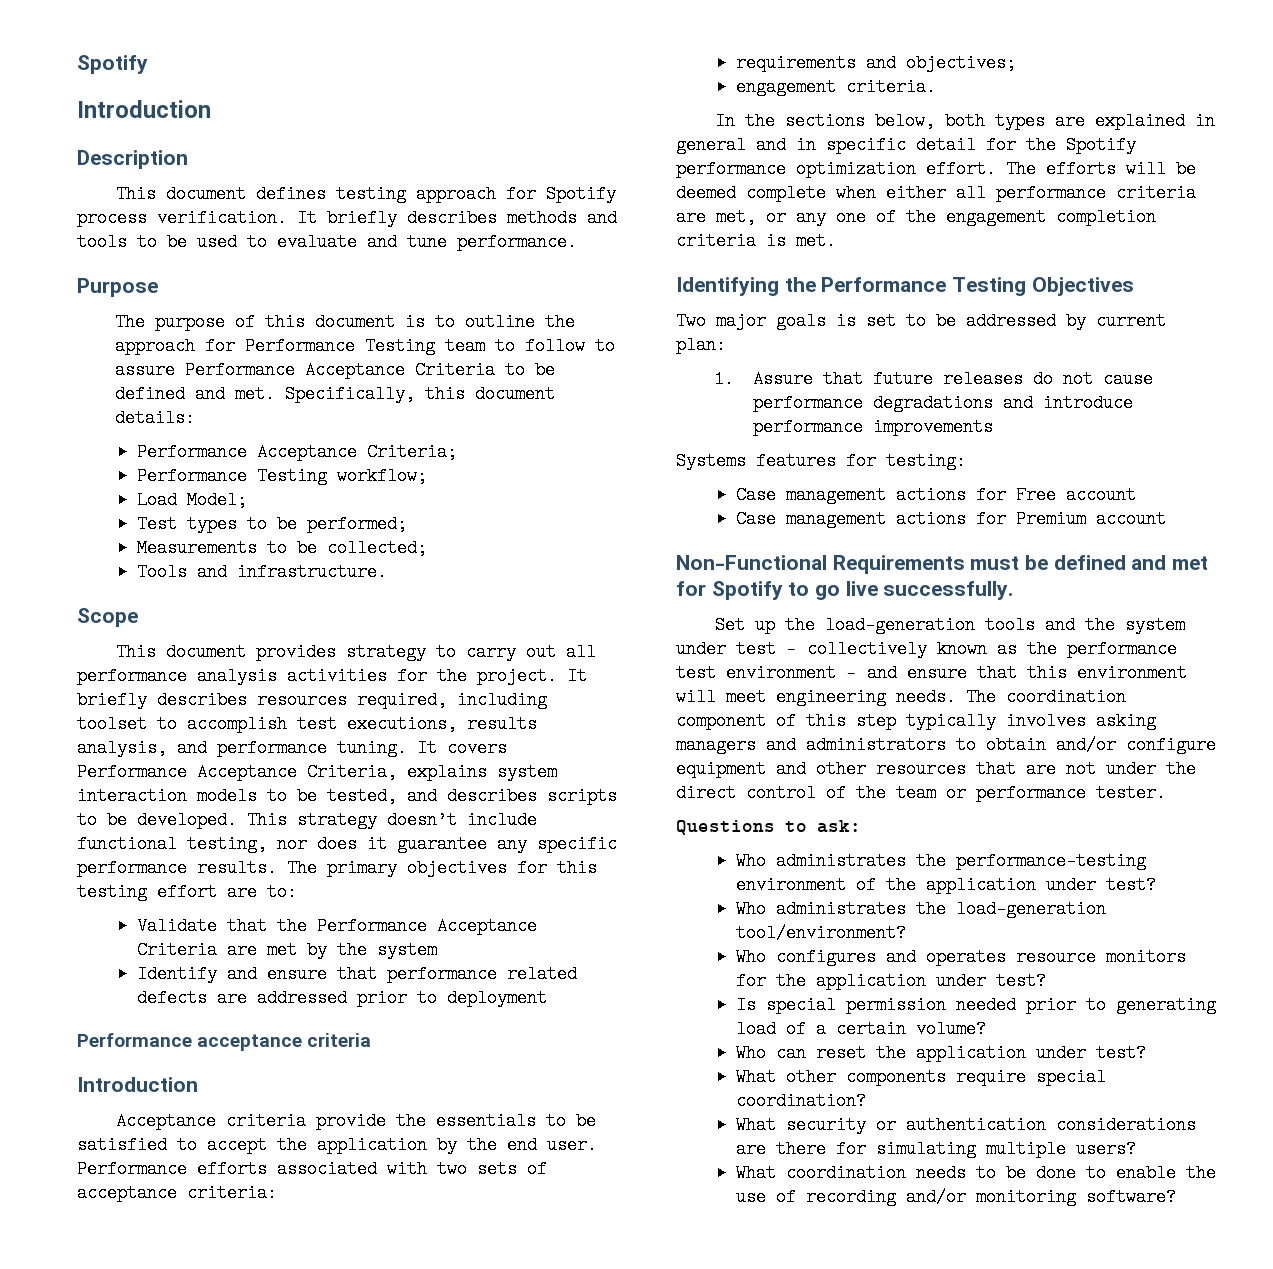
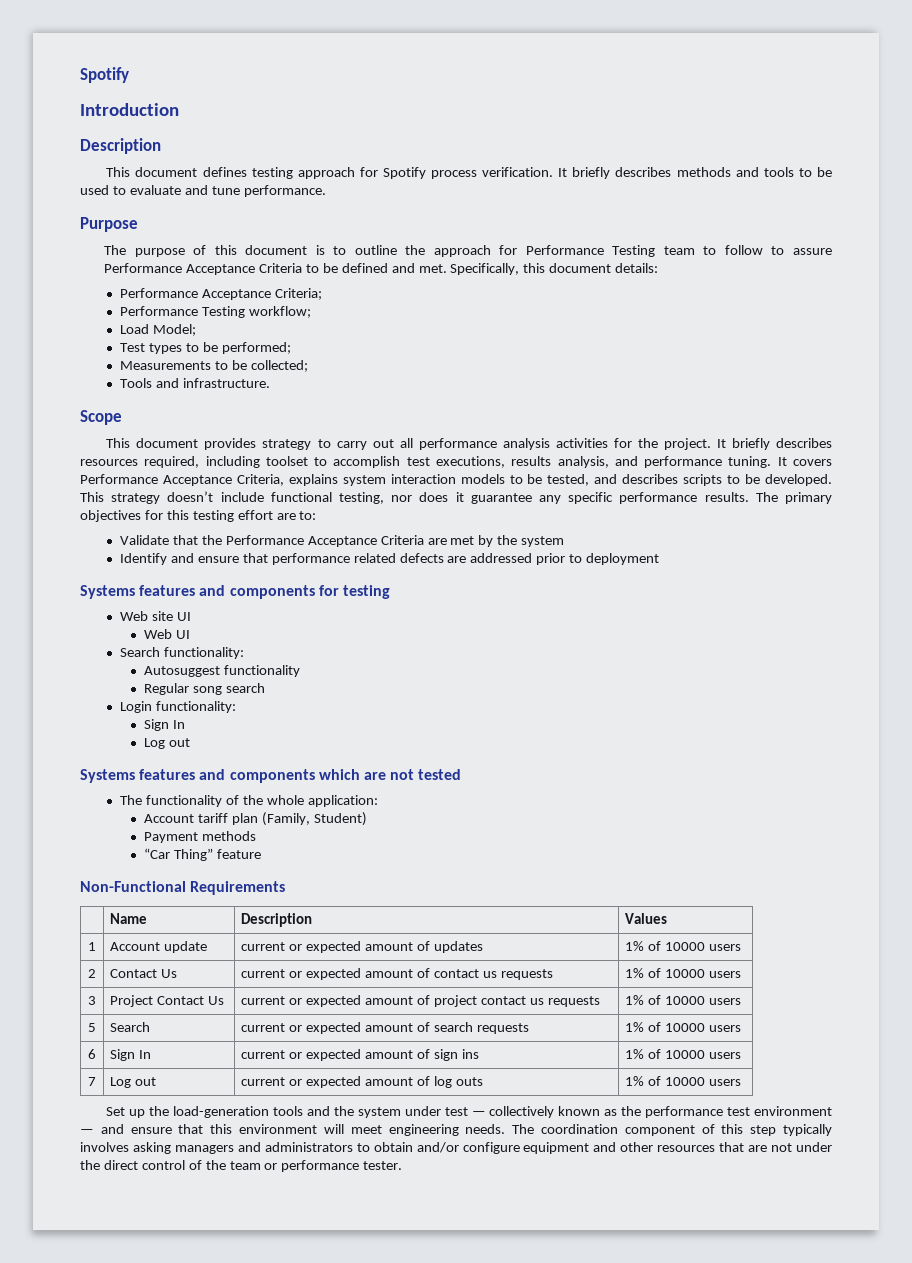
- Performance acceptance criteria
- Introduction
- Acceptance criteria provide the essentials to be satisfied to accept the application by the end user. Performance efforts associated with two sets of acceptance criteria:
- requirements and objectives;
- engagement criteria.
- In the sections below, both types are explained in general and in specific detail for the Spotify performance optimization effort. The efforts will be deemed complete when either all performance criteria are met, or any one of the engagement completion criteria is met.
- Identifying the Performance Testing Objectives
- Two major goals is set to be addressed by current plan:
- 1. Assure that future releases do not cause performance degradations and introduce performance improvements
- Systems features for testing:
- Case management actions for Free account
- Case management actions for Premium account
- Non-Functional Requirements must be defined and met for Spotify to go live successfully.
+ Systems features and components for testing
+ Web site UI
+ Web UI
+ Search functionality:
+ Autosuggest functionality
+ Regular song search
+ Login functionality:
+ Sign In
+ Log out
+ Systems features and components which are not tested
+ The functionality of the whole application:
+ Account tariff plan (Family, Student)
+ Payment methods
+ “Car Thing” feature
+ Non-Functional Requirements
+ | Name | Description | Values
+ 1 | Account update | current or expected amount of updates | 1% of 10000 users
+ 2 | Contact Us | current or expected amount of contact us requests | 1% of 10000 users
+ 3 | Project Contact Us | current or expected amount of project contact us requests | 1% of 10000 users
+ 5 | Search | current or expected amount of search requests | 1% of 10000 users
+ 6 | Sign In | current or expected amount of sign ins | 1% of 10000 users
+ 7 | Log out | current or expected amount of log outs | 1% of 10000 users
- Questions to ask:
- Who administrates the performance-testing environment of the application under test?
- Who administrates the load-generation tool/environment?
- Who configures and operates resource monitors for the application under test?
- Is special permission needed prior to generating load of a certain volume?
- Who can reset the application under test?
- What other components require special coordination?
- What security or authentication considerations are there for simulating multiple users?
- What coordination needs to be done to enable the use of recording and/or monitoring software?

